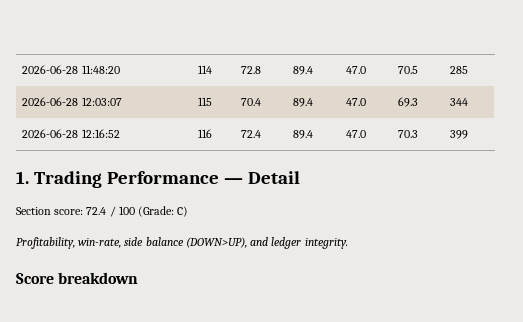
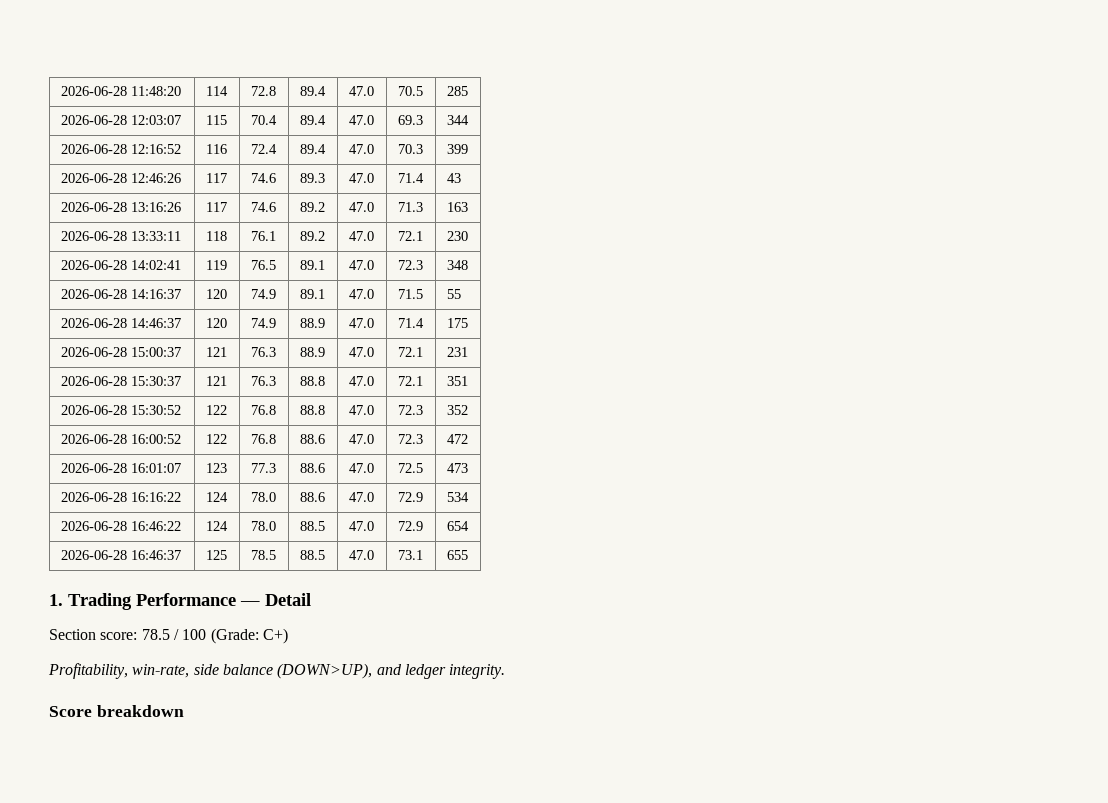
+ 2026-06-28 12:46:26 | 117 | 74.6 | 89.3 | 47.0 | 71.4 | 43
+ 2026-06-28 13:16:26 | 117 | 74.6 | 89.2 | 47.0 | 71.3 | 163
+ 2026-06-28 13:33:11 | 118 | 76.1 | 89.2 | 47.0 | 72.1 | 230
+ 2026-06-28 14:02:41 | 119 | 76.5 | 89.1 | 47.0 | 72.3 | 348
+ 2026-06-28 14:16:37 | 120 | 74.9 | 89.1 | 47.0 | 71.5 | 55
+ 2026-06-28 14:46:37 | 120 | 74.9 | 88.9 | 47.0 | 71.4 | 175
+ 2026-06-28 15:00:37 | 121 | 76.3 | 88.9 | 47.0 | 72.1 | 231
+ 2026-06-28 15:30:37 | 121 | 76.3 | 88.8 | 47.0 | 72.1 | 351
+ 2026-06-28 15:30:52 | 122 | 76.8 | 88.8 | 47.0 | 72.3 | 352
+ 2026-06-28 16:00:52 | 122 | 76.8 | 88.6 | 47.0 | 72.3 | 472
+ 2026-06-28 16:01:07 | 123 | 77.3 | 88.6 | 47.0 | 72.5 | 473
+ 2026-06-28 16:16:22 | 124 | 78.0 | 88.6 | 47.0 | 72.9 | 534
+ 2026-06-28 16:46:22 | 124 | 78.0 | 88.5 | 47.0 | 72.9 | 654
+ 2026-06-28 16:46:37 | 125 | 78.5 | 88.5 | 47.0 | 73.1 | 655
- Section score: 72.4 / 100 (Grade: C)
+ Section score: 78.5 / 100 (Grade: C+)

